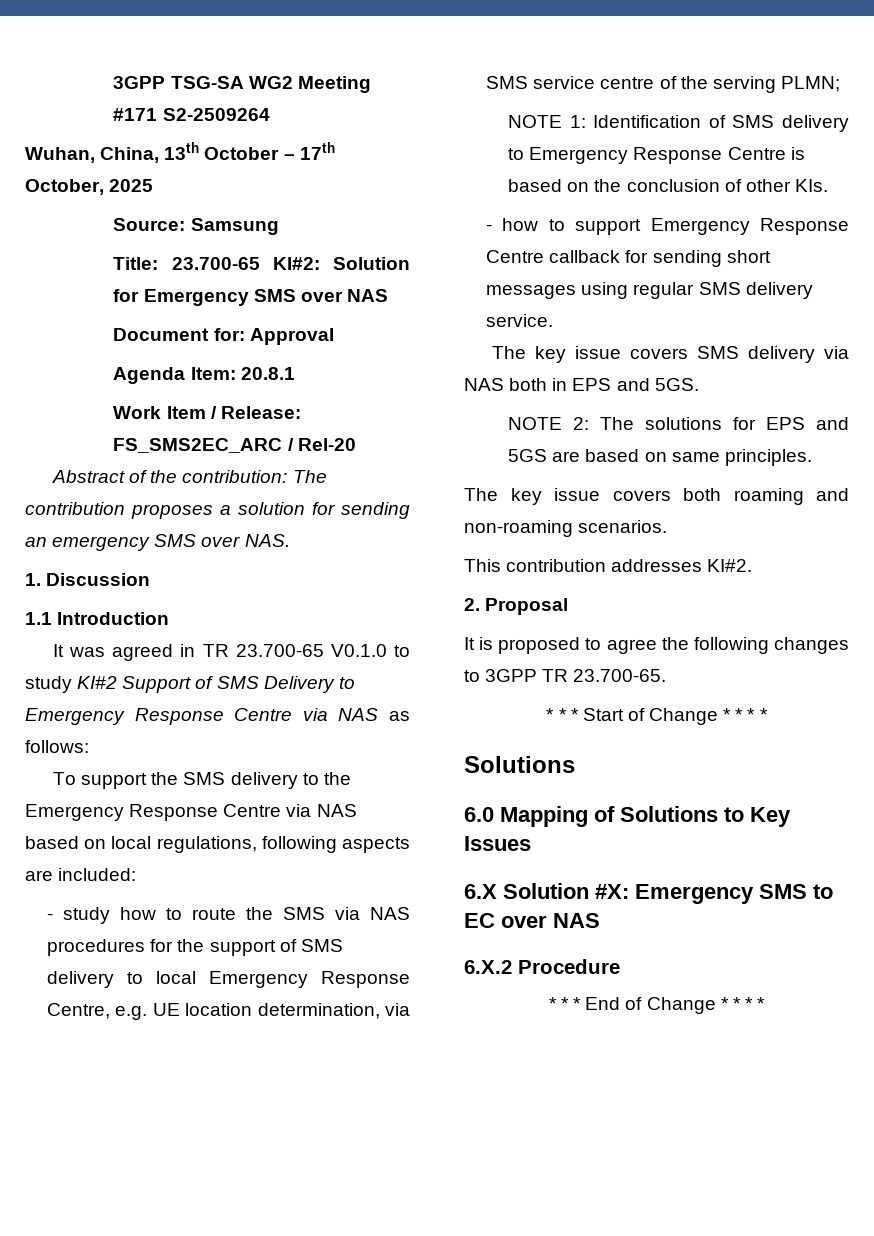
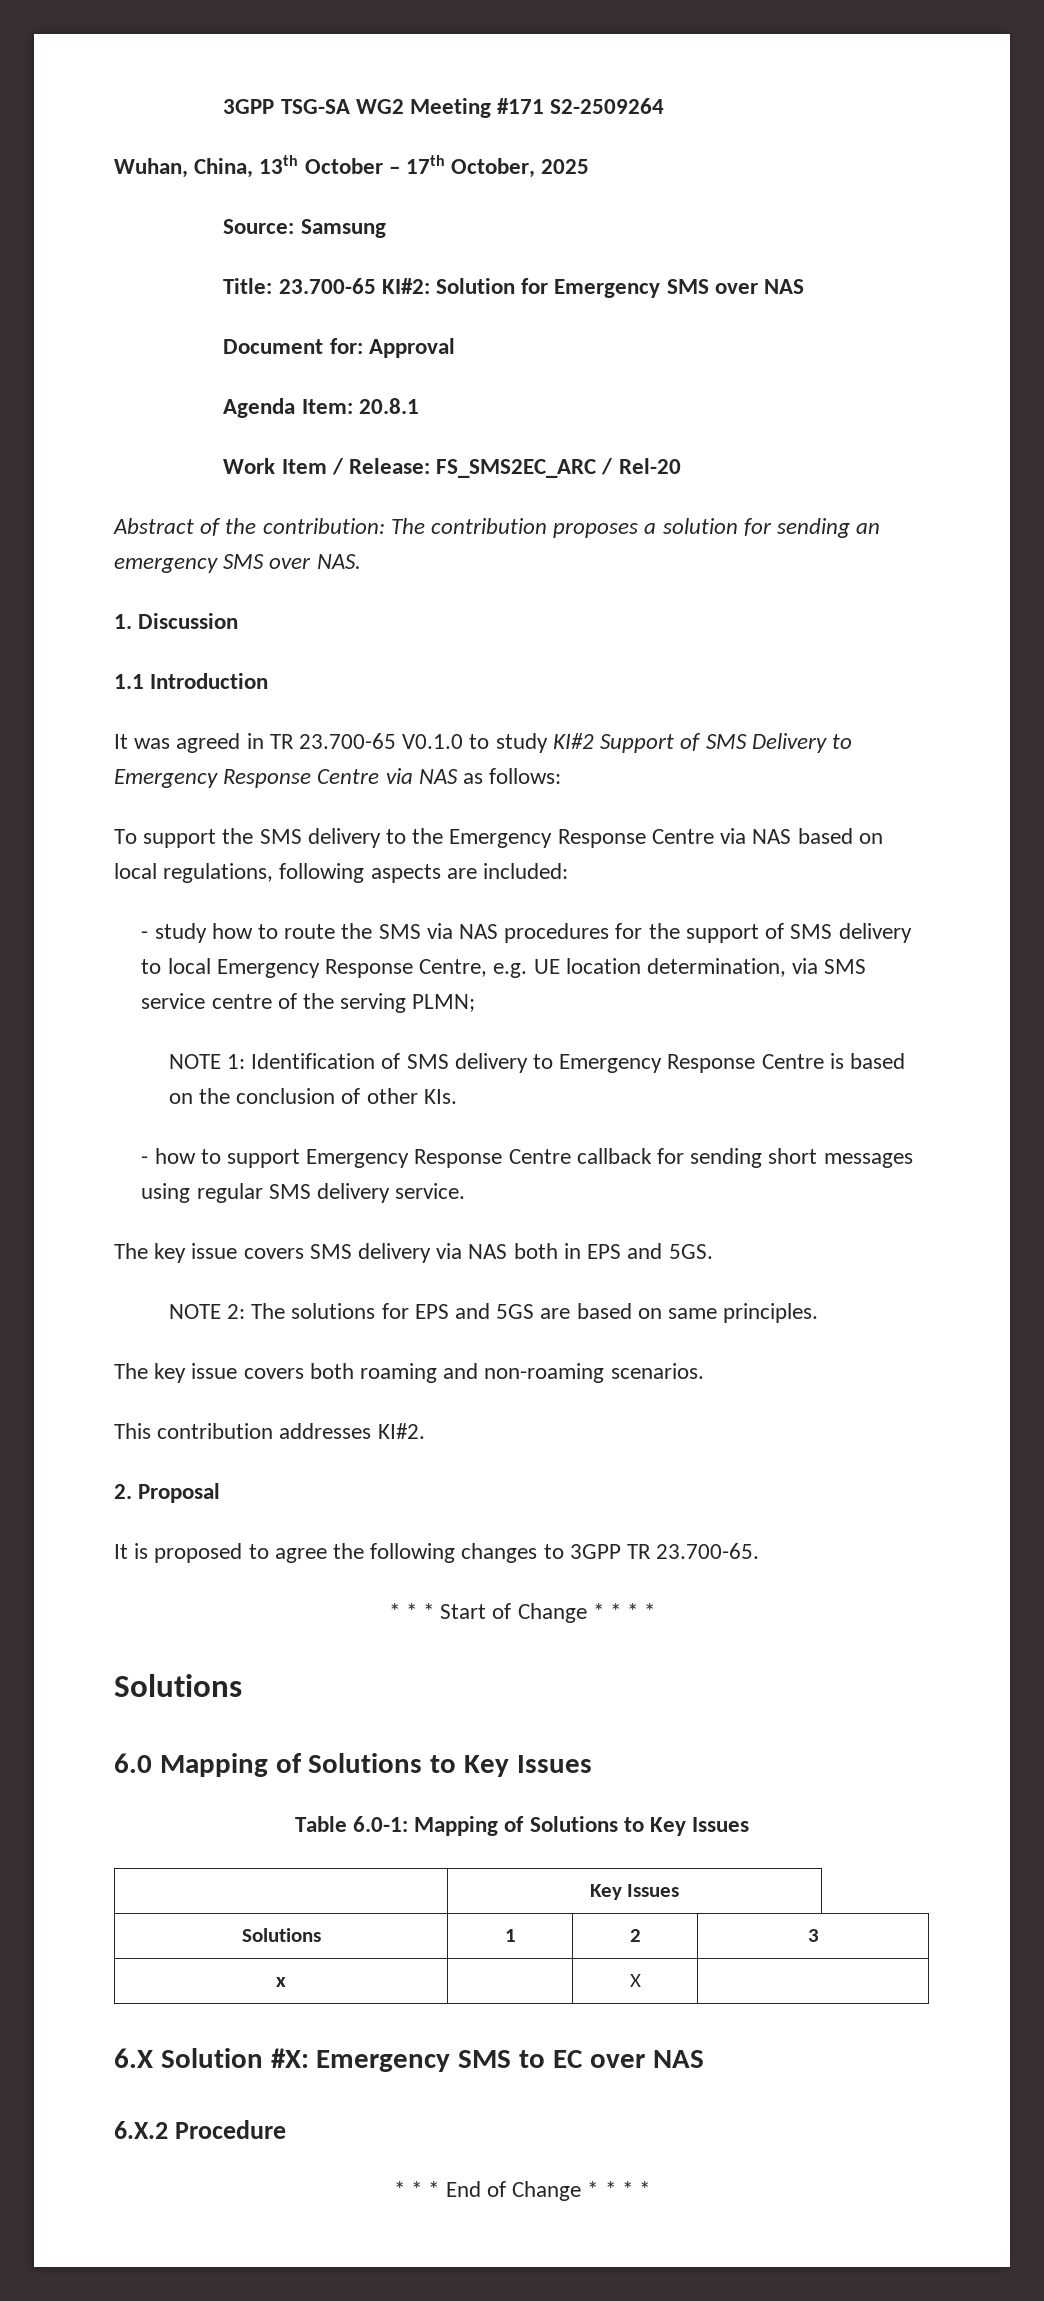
+ Table 6.0-1: Mapping of Solutions to Key Issues
+ | Key Issues
+ Solutions | 1 | 2 | 3
+ x | | X |

